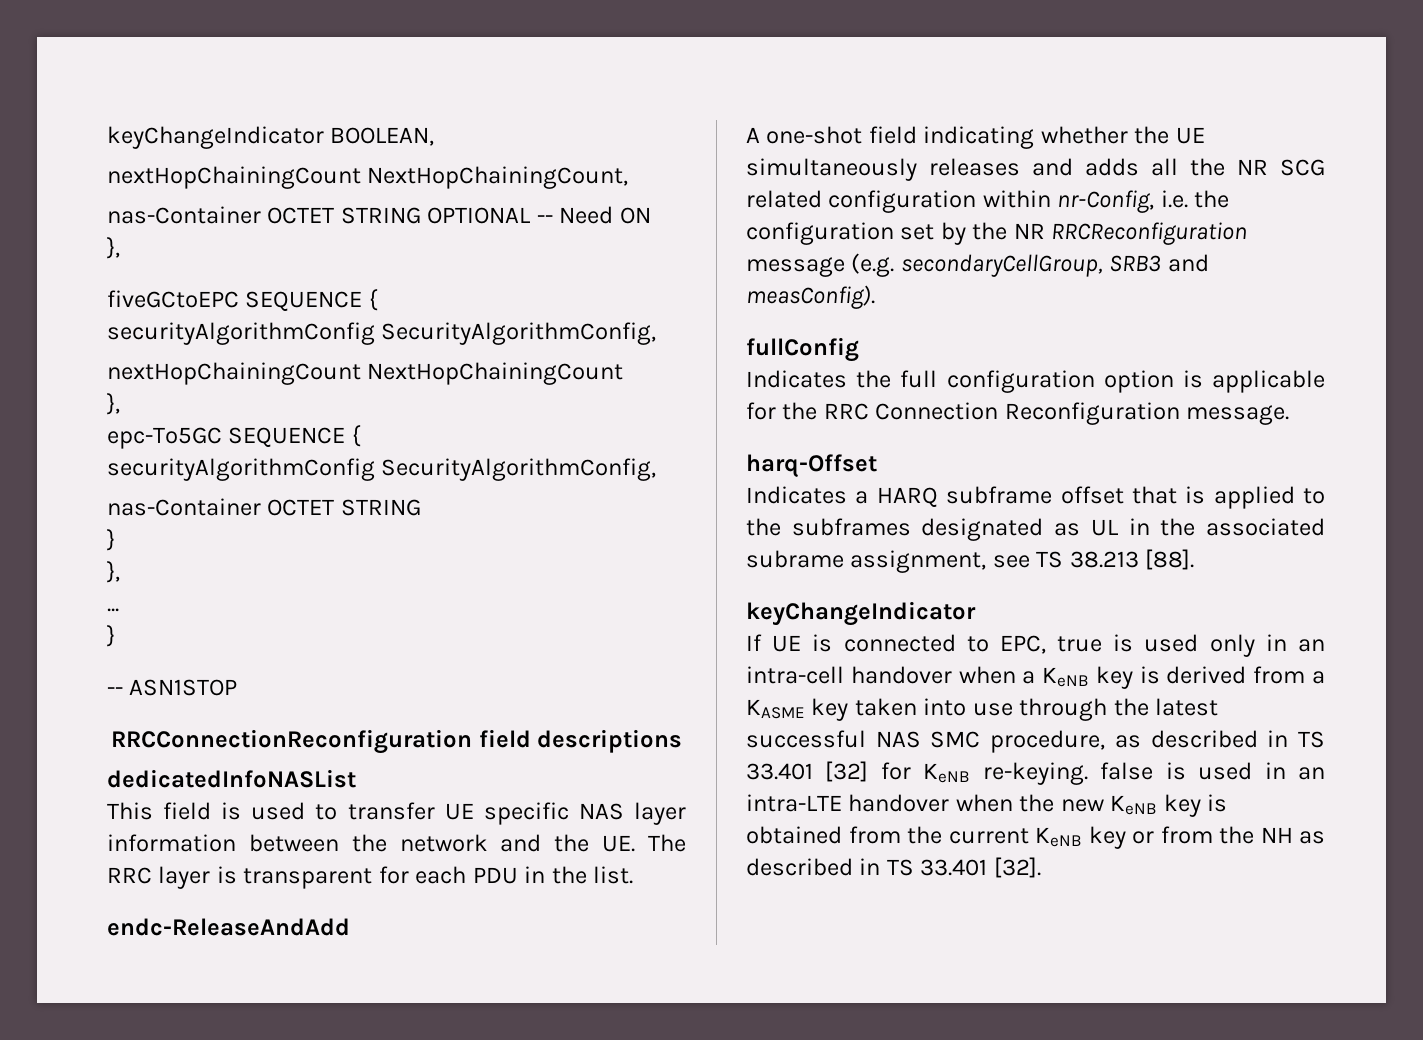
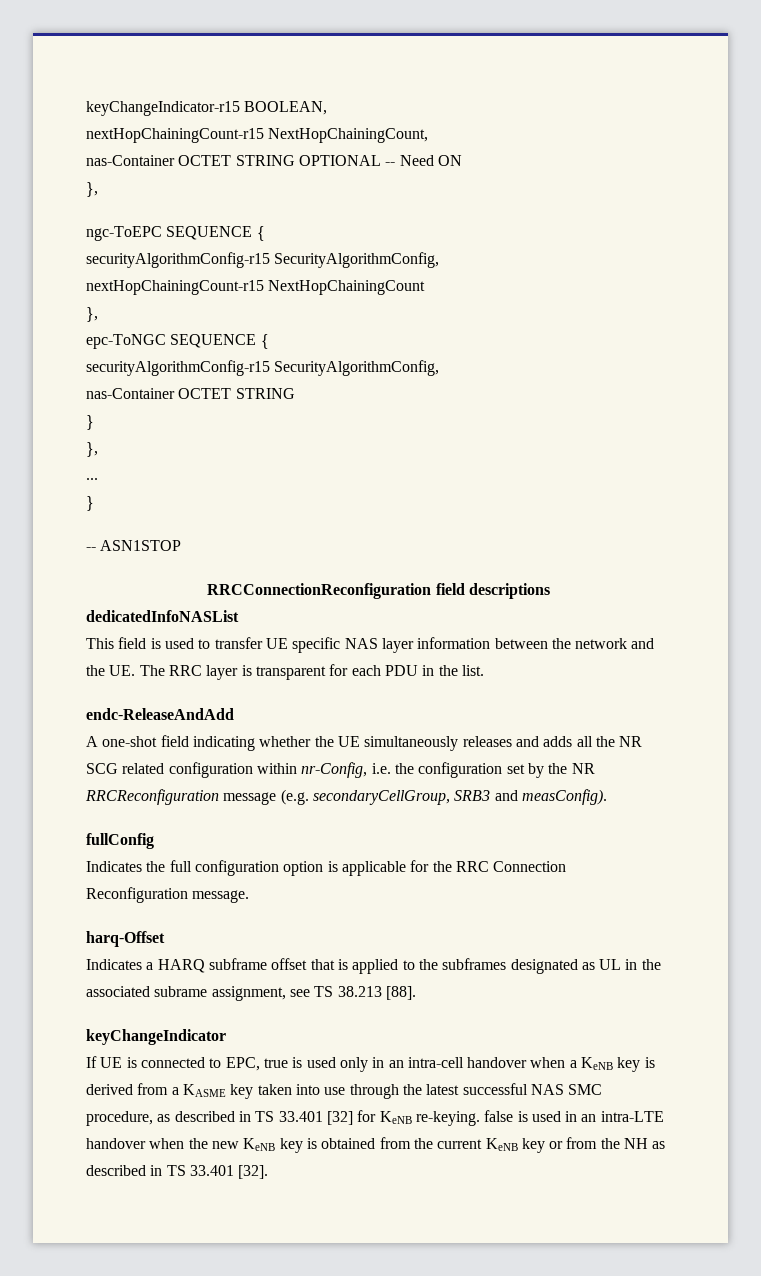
- keyChangeIndicator BOOLEAN,
+ keyChangeIndicator-r15 BOOLEAN,
- nextHopChainingCount NextHopChainingCount,
+ nextHopChainingCount-r15 NextHopChainingCount,
- fiveGCtoEPC SEQUENCE {
- securityAlgorithmConfig SecurityAlgorithmConfig,
- nextHopChainingCount NextHopChainingCount
+ ngc-ToEPC SEQUENCE {
+ securityAlgorithmConfig-r15 SecurityAlgorithmConfig,
+ nextHopChainingCount-r15 NextHopChainingCount
- epc-To5GC SEQUENCE {
- securityAlgorithmConfig SecurityAlgorithmConfig,
+ epc-ToNGC SEQUENCE {
+ securityAlgorithmConfig-r15 SecurityAlgorithmConfig,

